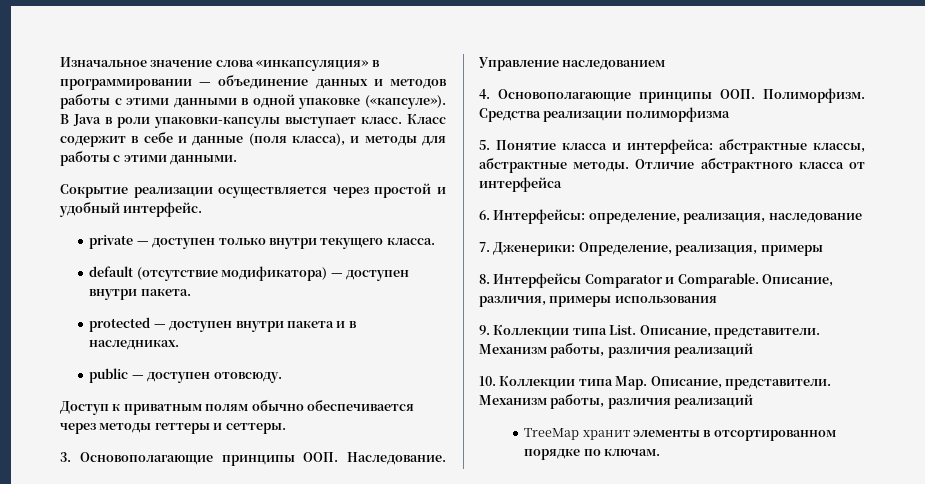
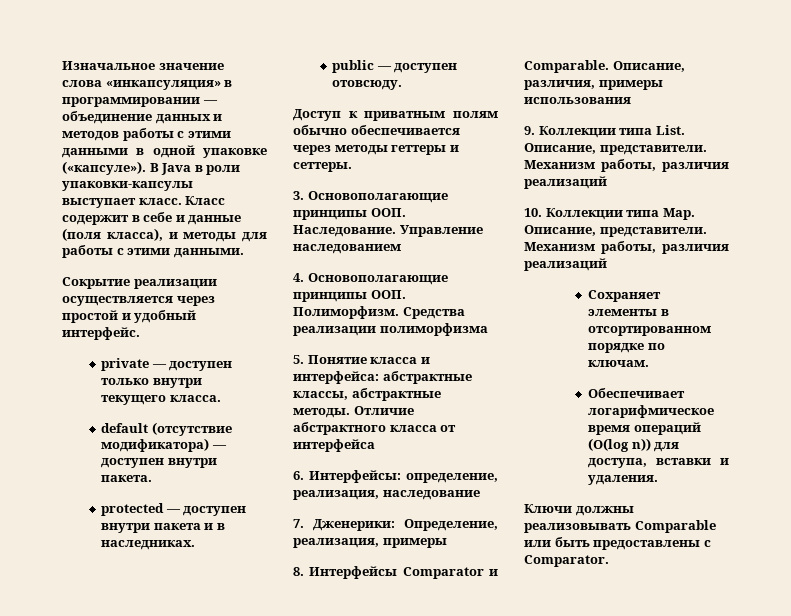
- TreeMap хранит элементы в отсортированном порядке по ключам.
+ Сохраняет элементы в отсортированном порядке по ключам.
+ Обеспечивает логарифмическое время операций (O(log n)) для доступа, вставки и удаления.
+ Ключи должны реализовывать Comparable или быть предоставлены с Comparator.

